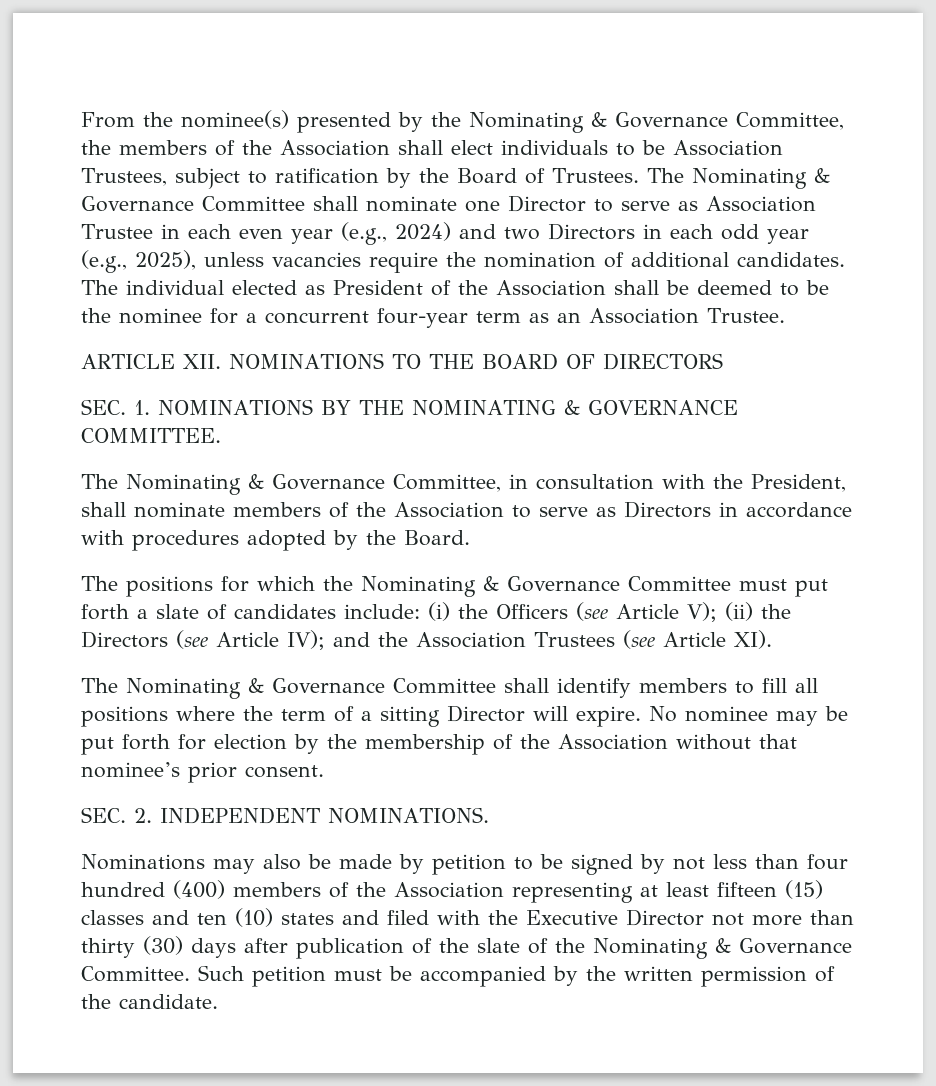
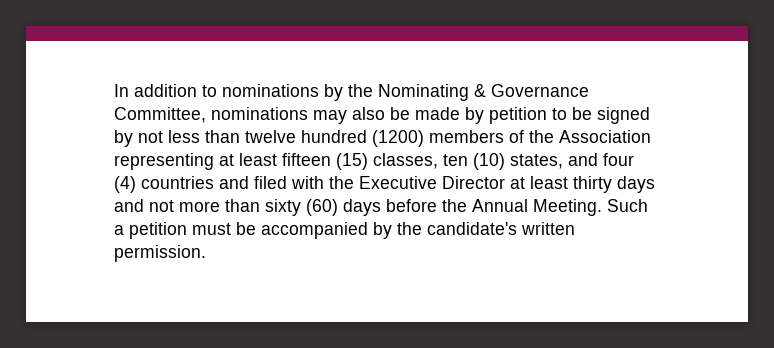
- From the nominee(s) presented by the Nominating & Governance Committee, the members of the Association shall elect individuals to be Association Trustees, subject to ratification by the Board of Trustees. The Nominating & Governance Committee shall nominate one Director to serve as Association Trustee in each even year (e.g., 2024) and two Directors in each odd year (e.g., 2025), unless vacancies require the nomination of additional candidates. The individual elected as President of the Association shall be deemed to be the nominee for a concurrent four-year term as an Association Trustee.
- ARTICLE XII. NOMINATIONS TO THE BOARD OF DIRECTORS
- SEC. 1. NOMINATIONS BY THE NOMINATING & GOVERNANCE COMMITTEE.
- The Nominating & Governance Committee, in consultation with the President, shall nominate members of the Association to serve as Directors in accordance with procedures adopted by the Board.
- The positions for which the Nominating & Governance Committee must put forth a slate of candidates include: (i) the Officers (see Article V); (ii) the Directors (see Article IV); and the Association Trustees (see Article XI).
- The Nominating & Governance Committee shall identify members to fill all positions where the term of a sitting Director will expire. No nominee may be put forth for election by the membership of the Association without that nominee’s prior consent.
- SEC. 2. INDEPENDENT NOMINATIONS.
- Nominations may also be made by petition to be signed by not less than four hundred (400) members of the Association representing at least fifteen (15) classes and ten (10) states and filed with the Executive Director not more than thirty (30) days after publication of the slate of the Nominating & Governance Committee. Such petition must be accompanied by the written permission of the candidate.
+ In addition to nominations by the Nominating & Governance Committee, nominations may also be made by petition to be signed by not less than twelve hundred (1200) members of the Association representing at least fifteen (15) classes, ten (10) states, and four (4) countries and filed with the Executive Director at least thirty days and not more than sixty (60) days before the Annual Meeting. Such a petition must be accompanied by the candidate's written permission.

